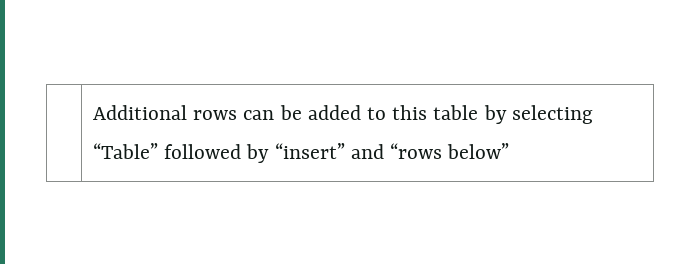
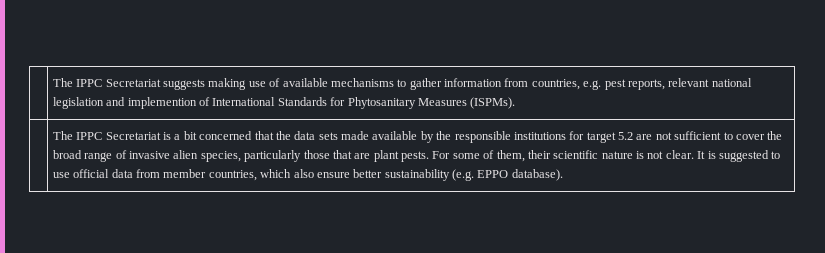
- | Additional rows can be added to this table by selecting “Table” followed by “insert” and “rows below”
+ | The IPPC Secretariat suggests making use of available mechanisms to gather information from countries, e.g. pest reports, relevant national legislation and implemention of International Standards for Phytosanitary Measures (ISPMs).
+ | The IPPC Secretariat is a bit concerned that the data sets made available by the responsible institutions for target 5.2 are not sufficient to cover the broad range of invasive alien species, particularly those that are plant pests. For some of them, their scientific nature is not clear. It is suggested to use official data from member countries, which also ensure better sustainability (e.g. EPPO database).

